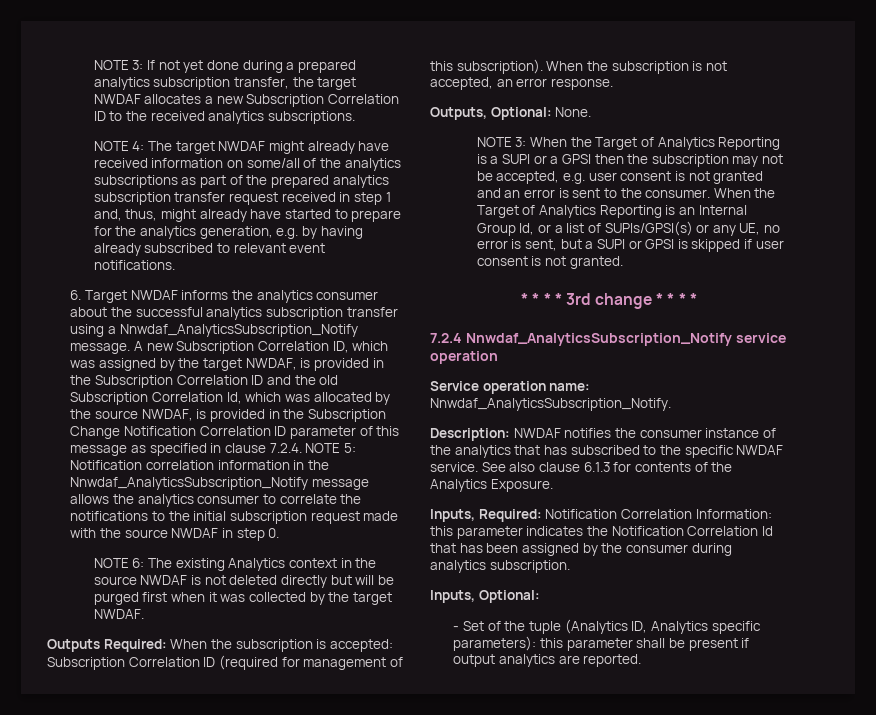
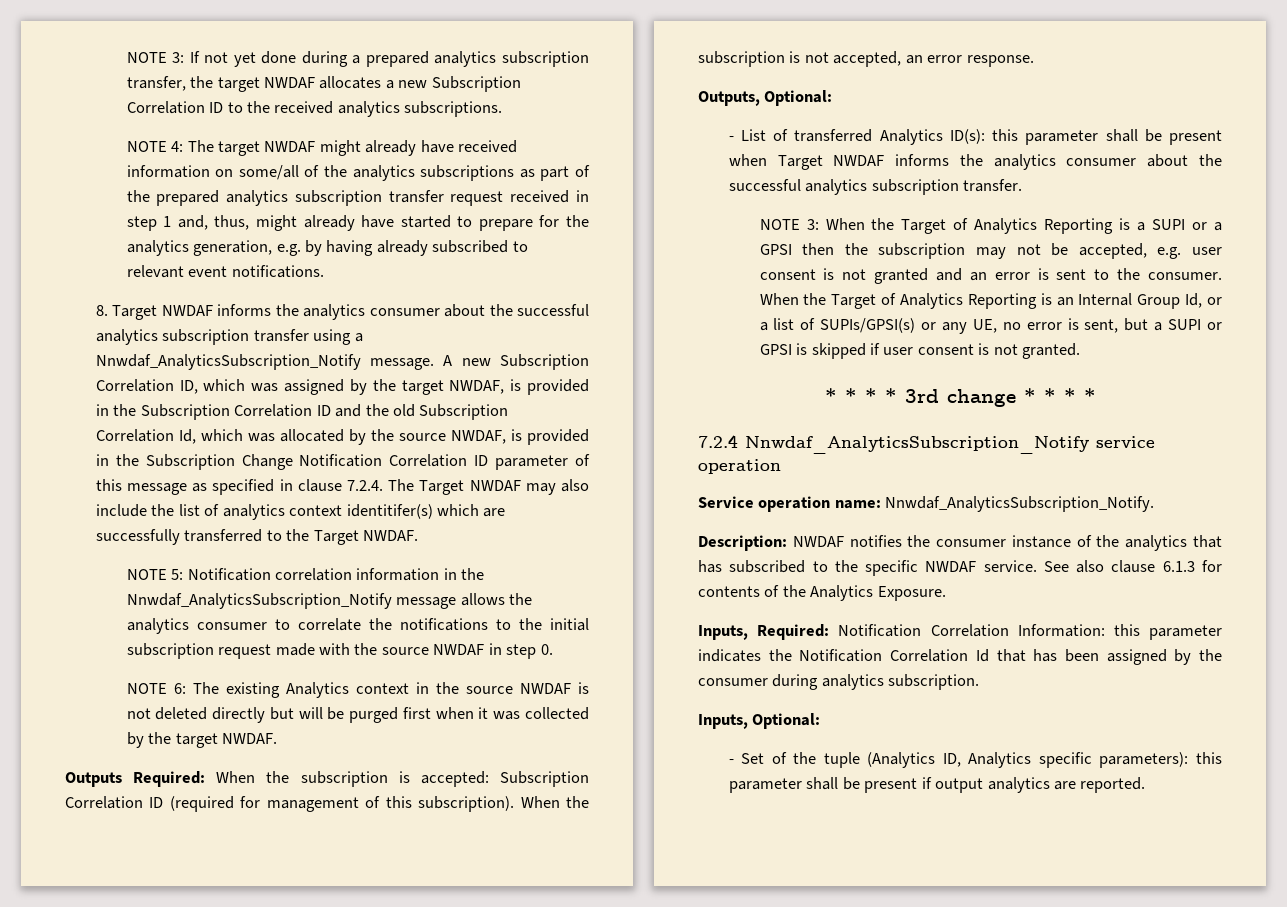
- 6. Target NWDAF informs the analytics consumer about the successful analytics subscription transfer using a Nnwdaf_AnalyticsSubscription_Notify message.
+ 8. Target NWDAF informs the analytics consumer about the successful analytics subscription transfer using a Nnwdaf_AnalyticsSubscription_Notify message.
- A new Subscription Correlation ID, which was assigned by the target NWDAF, is provided in the Subscription Correlation ID and the old Subscription Correlation Id, which was allocated by the source NWDAF, is provided in the Subscription Change Notification Correlation ID parameter of this message as specified in clause 7.2.4. NOTE 5:
+ A new Subscription Correlation ID, which was assigned by the target NWDAF, is provided in the Subscription Correlation ID and the old Subscription Correlation Id, which was allocated by the source NWDAF, is provided in the Subscription Change Notification Correlation ID parameter of this message as specified in clause 7.2.4. The Target NWDAF may also include the list of analytics context identitifer(s) which are successfully transferred to the Target NWDAF.
+ NOTE 5:
- Outputs, Optional: None.
+ Outputs, Optional:
+ - List of transferred Analytics ID(s): this parameter shall be present when Target NWDAF informs the analytics consumer about the successful analytics subscription transfer.

